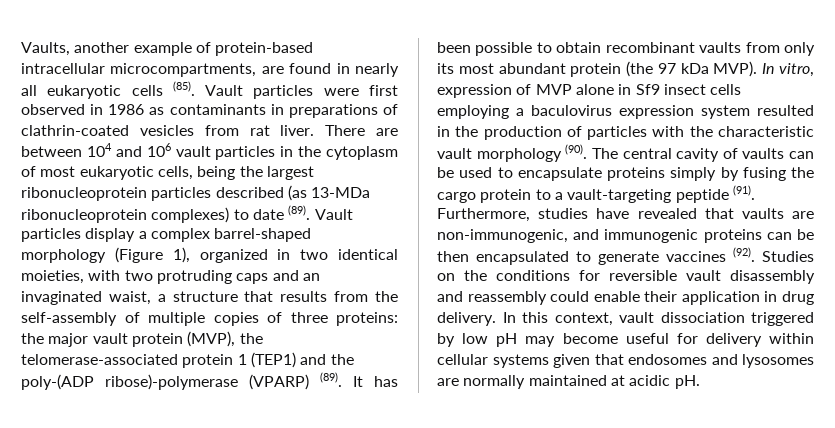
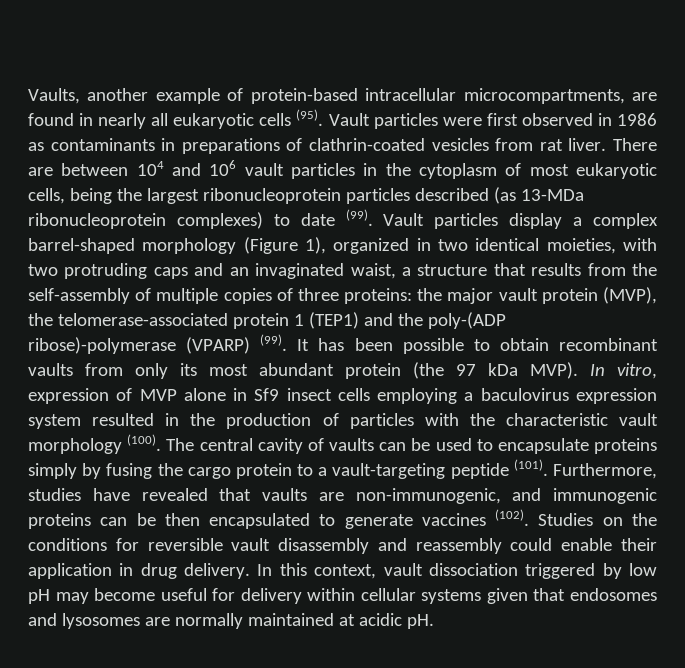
- Vaults, another example of protein-based intracellular microcompartments, are found in nearly all eukaryotic cells (85).
+ Vaults, another example of protein-based intracellular microcompartments, are found in nearly all eukaryotic cells (95).
- There are between 104 and 106 vault particles in the cytoplasm of most eukaryotic cells, being the largest ribonucleoprotein particles described (as 13-MDa ribonucleoprotein complexes) to date (89).
+ There are between 104 and 106 vault particles in the cytoplasm of most eukaryotic cells, being the largest ribonucleoprotein particles described (as 13-MDa ribonucleoprotein complexes) to date (99).
- Vault particles display a complex barrel-shaped morphology (Figure 1), organized in two identical moieties, with two protruding caps and an invaginated waist, a structure that results from the self-assembly of multiple copies of three proteins: the major vault protein (MVP), the telomerase-associated protein 1 (TEP1) and the poly-(ADP ribose)-polymerase (VPARP) (89).
+ Vault particles display a complex barrel-shaped morphology (Figure 1), organized in two identical moieties, with two protruding caps and an invaginated waist, a structure that results from the self-assembly of multiple copies of three proteins: the major vault protein (MVP), the telomerase-associated protein 1 (TEP1) and the poly-(ADP ribose)-polymerase (VPARP) (99).
- In vitro, expression of MVP alone in Sf9 insect cells employing a baculovirus expression system resulted in the production of particles with the characteristic vault morphology (90).
+ In vitro, expression of MVP alone in Sf9 insect cells employing a baculovirus expression system resulted in the production of particles with the characteristic vault morphology (100).
- The central cavity of vaults can be used to encapsulate proteins simply by fusing the cargo protein to a vault-targeting peptide (91).
+ The central cavity of vaults can be used to encapsulate proteins simply by fusing the cargo protein to a vault-targeting peptide (101).
- Furthermore, studies have revealed that vaults are non-immunogenic, and immunogenic proteins can be then encapsulated to generate vaccines (92).
+ Furthermore, studies have revealed that vaults are non-immunogenic, and immunogenic proteins can be then encapsulated to generate vaccines (102).

